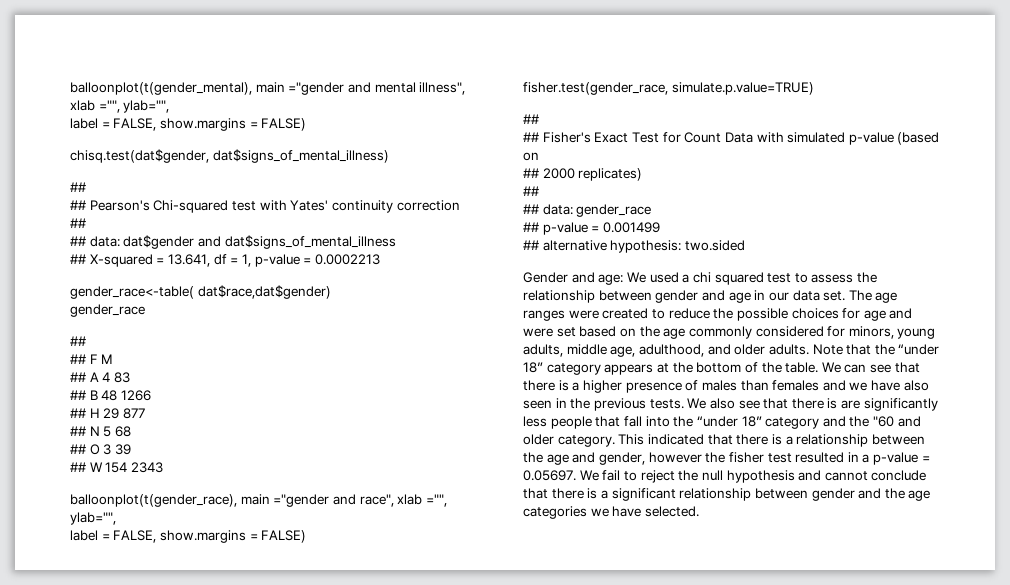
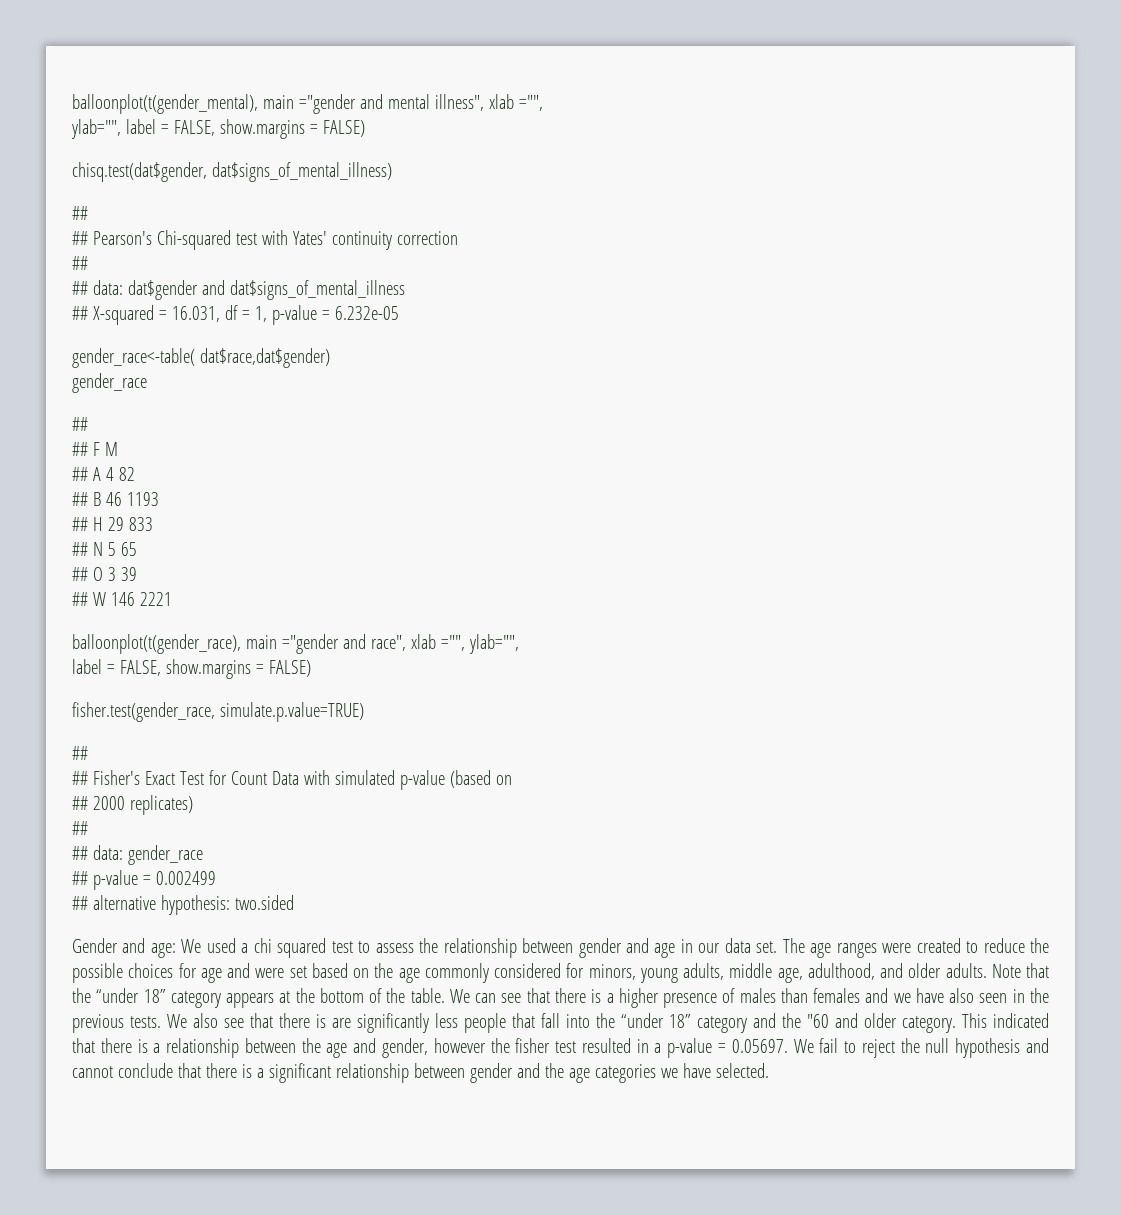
- balloonplot(t(gender_mental), main ="gender and mental illness", xlab ="", ylab="",
- label = FALSE, show.margins = FALSE)
+ balloonplot(t(gender_mental), main ="gender and mental illness", xlab ="",
+ ylab="", label = FALSE, show.margins = FALSE)
- ## X-squared = 13.641, df = 1, p-value = 0.0002213
+ ## X-squared = 16.031, df = 1, p-value = 6.232e-05
- ## A 4 83
+ ## A 4 82
- ## B 48 1266
+ ## B 46 1193
- ## H 29 877
+ ## H 29 833
- ## N 5 68
+ ## N 5 65
- ## W 154 2343
+ ## W 146 2221
- ## p-value = 0.001499
+ ## p-value = 0.002499

